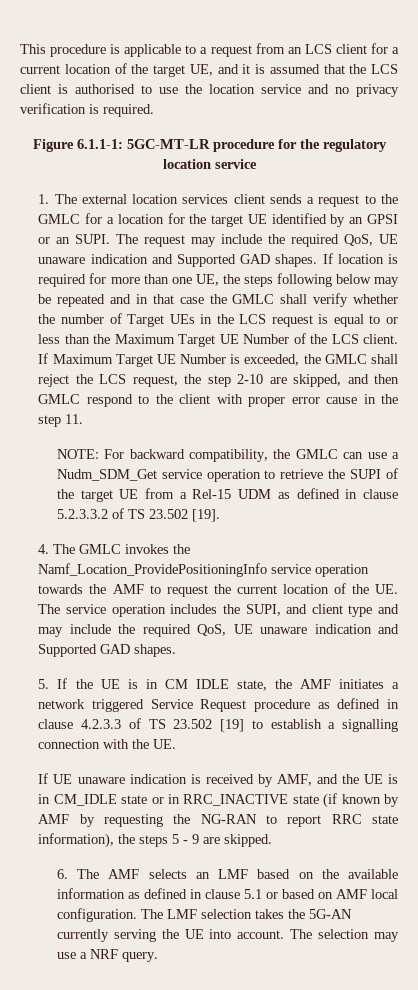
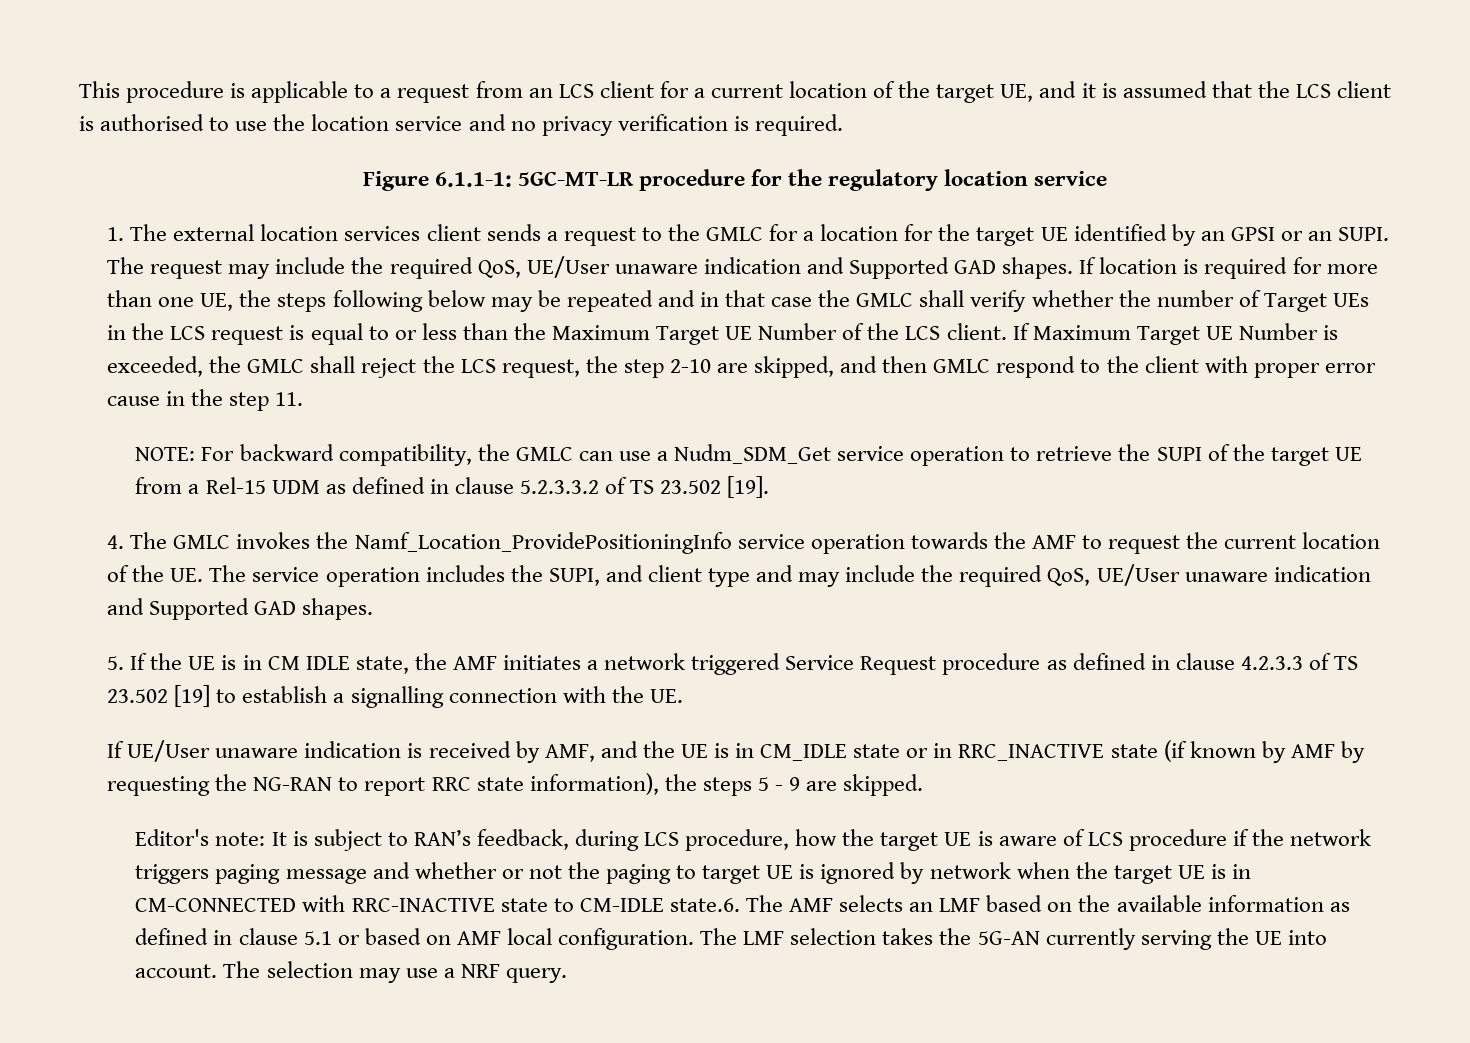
- The request may include the required QoS, UE unaware indication and Supported GAD shapes.
+ The request may include the required QoS, UE/User unaware indication and Supported GAD shapes.
- 4. The GMLC invokes the Namf_Location_ProvidePositioningInfo service operation towards the AMF to request the current location of the UE. The service operation includes the SUPI, and client type and may include the required QoS, UE unaware indication and Supported GAD shapes.
+ 4. The GMLC invokes the Namf_Location_ProvidePositioningInfo service operation towards the AMF to request the current location of the UE. The service operation includes the SUPI, and client type and may include the required QoS, UE/User unaware indication and Supported GAD shapes.
- If UE unaware indication is received by AMF, and the UE is in CM_IDLE state or in RRC_INACTIVE state (if known by AMF by requesting the NG-RAN to report RRC state information), the steps 5 - 9 are skipped.
+ If UE/User unaware indication is received by AMF, and the UE is in CM_IDLE state or in RRC_INACTIVE state (if known by AMF by requesting the NG-RAN to report RRC state information), the steps 5 - 9 are skipped.
- 6. The AMF selects an LMF based on the available information as defined in clause 5.1 or based on AMF local configuration.
+ Editor's note: It is subject to RAN’s feedback, during LCS procedure, how the target UE is aware of LCS procedure if the network triggers paging message and whether or not the paging to target UE is ignored by network when the target UE is in CM-CONNECTED with RRC-INACTIVE state to CM-IDLE state.6. The AMF selects an LMF based on the available information as defined in clause 5.1 or based on AMF local configuration.

